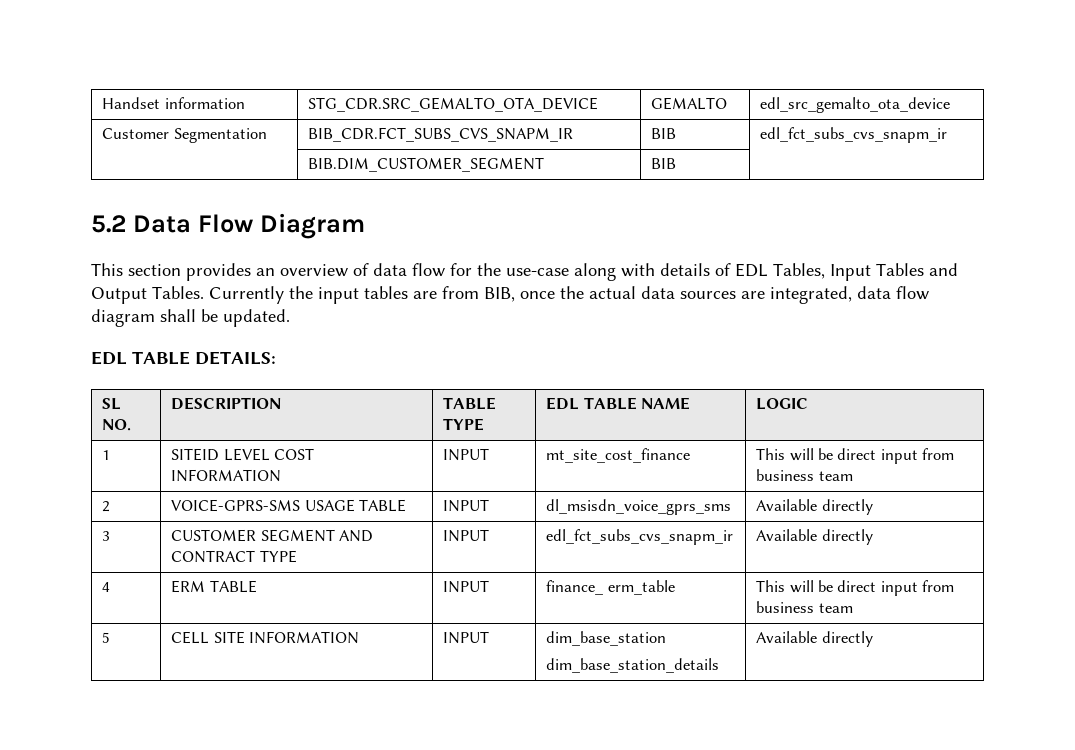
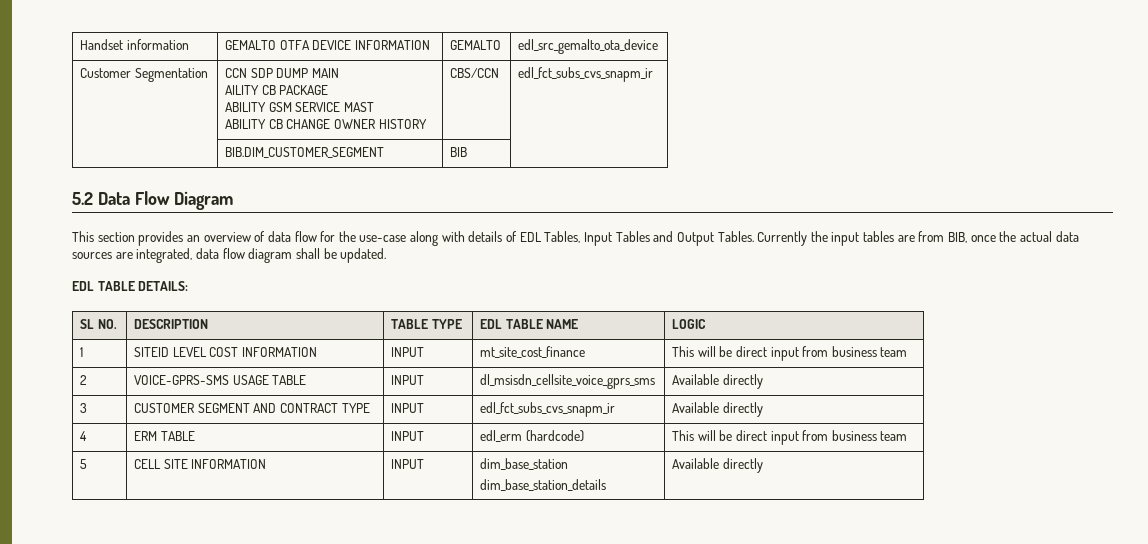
- Handset information | STG_CDR.SRC_GEMALTO_OTA_DEVICE | GEMALTO | edl_src_gemalto_ota_device
+ Handset information | GEMALTO OTFA DEVICE INFORMATION | GEMALTO | edl_src_gemalto_ota_device
- Customer Segmentation | BIB_CDR.FCT_SUBS_CVS_SNAPM_IR | BIB | edl_fct_subs_cvs_snapm_ir
+ Customer Segmentation | CCN SDP DUMP MAIN
+ AILITY CB PACKAGE
+ ABILITY GSM SERVICE MAST
+ ABILITY CB CHANGE OWNER HISTORY | CBS/CCN | edl_fct_subs_cvs_snapm_ir
- 2 | VOICE-GPRS-SMS USAGE TABLE | INPUT | dl_msisdn_voice_gprs_sms | Available directly
+ 2 | VOICE-GPRS-SMS USAGE TABLE | INPUT | dl_msisdn_cellsite_voice_gprs_sms | Available directly
- 4 | ERM TABLE | INPUT | finance_ erm_table | This will be direct input from business team
+ 4 | ERM TABLE | INPUT | edl_erm (hardcode) | This will be direct input from business team

